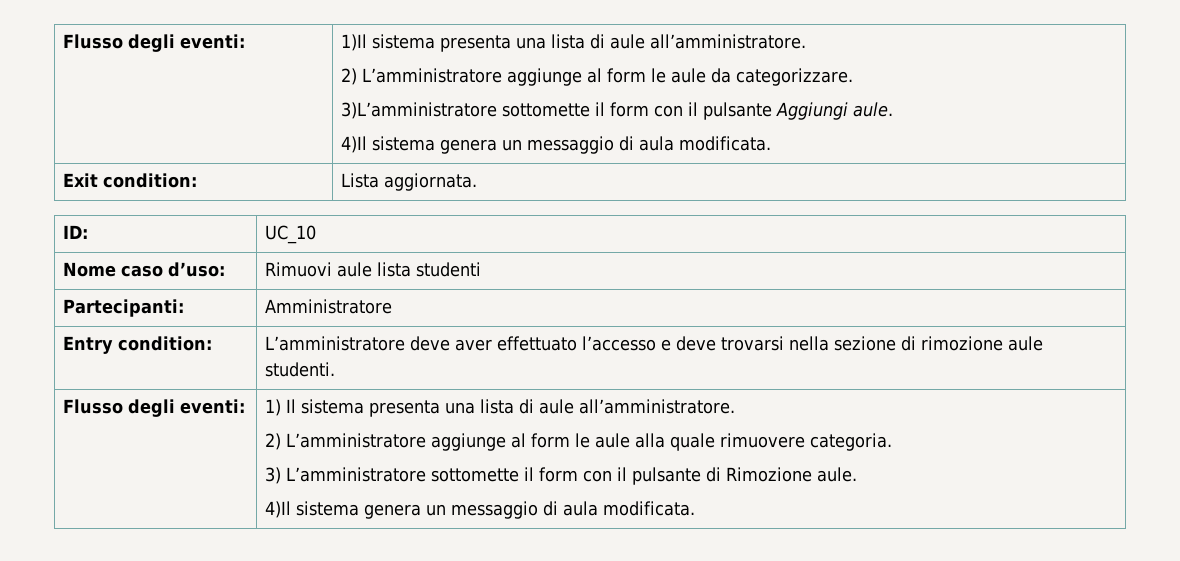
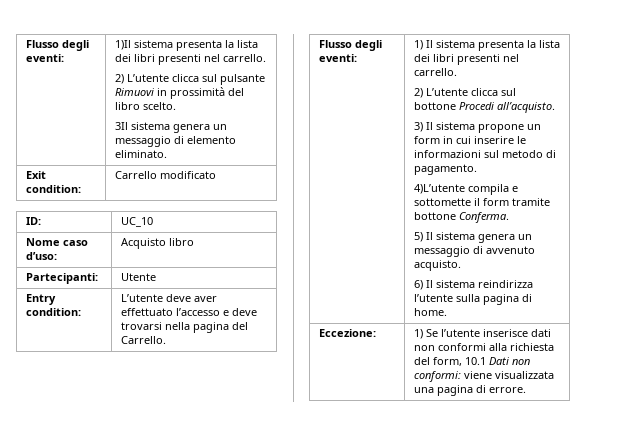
- Flusso degli eventi: | 1)Il sistema presenta una lista di aule all’amministratore.
- 2) L’amministratore aggiunge al form le aule da categorizzare.
- 3)L’amministratore sottomette il form con il pulsante Aggiungi aule.
- 4)Il sistema genera un messaggio di aula modificata.
+ Flusso degli eventi: | 1)Il sistema presenta la lista dei libri presenti nel carrello.
+ 2) L’utente clicca sul pulsante Rimuovi in prossimità del libro scelto.
+ 3Il sistema genera un messaggio di elemento eliminato.
- Exit condition: | Lista aggiornata.
+ Exit condition: | Carrello modificato
- Nome caso d’uso: | Rimuovi aule lista studenti
+ Nome caso d’uso: | Acquisto libro
- Partecipanti: | Amministratore
+ Partecipanti: | Utente
- Entry condition: | L’amministratore deve aver effettuato l’accesso e deve trovarsi nella sezione di rimozione aule studenti.
+ Entry condition: | L’utente deve aver effettuato l’accesso e deve trovarsi nella pagina del Carrello.
- 1) Il sistema presenta una lista di aule all’amministratore.
- 2) L’amministratore aggiunge al form le aule alla quale rimuovere categoria.
- 3) L’amministratore sottomette il form con il pulsante di Rimozione aule.
- 4)Il sistema genera un messaggio di aula modificata.
+ 1) Il sistema presenta la lista dei libri presenti nel carrello.
+ 2) L’utente clicca sul bottone Procedi all’acquisto.
+ 3) Il sistema propone un form in cui inserire le informazioni sul metodo di pagamento.
+ 4)L’utente compila e sottomette il form tramite bottone Conferma.
+ 5) Il sistema genera un messaggio di avvenuto acquisto.
+ 6) Il sistema reindirizza l’utente sulla pagina di home.
+ Eccezione: | 1) Se l’utente inserisce dati non conformi alla richiesta del form, 10.1 Dati non conformi: viene visualizzata una pagina di errore.

